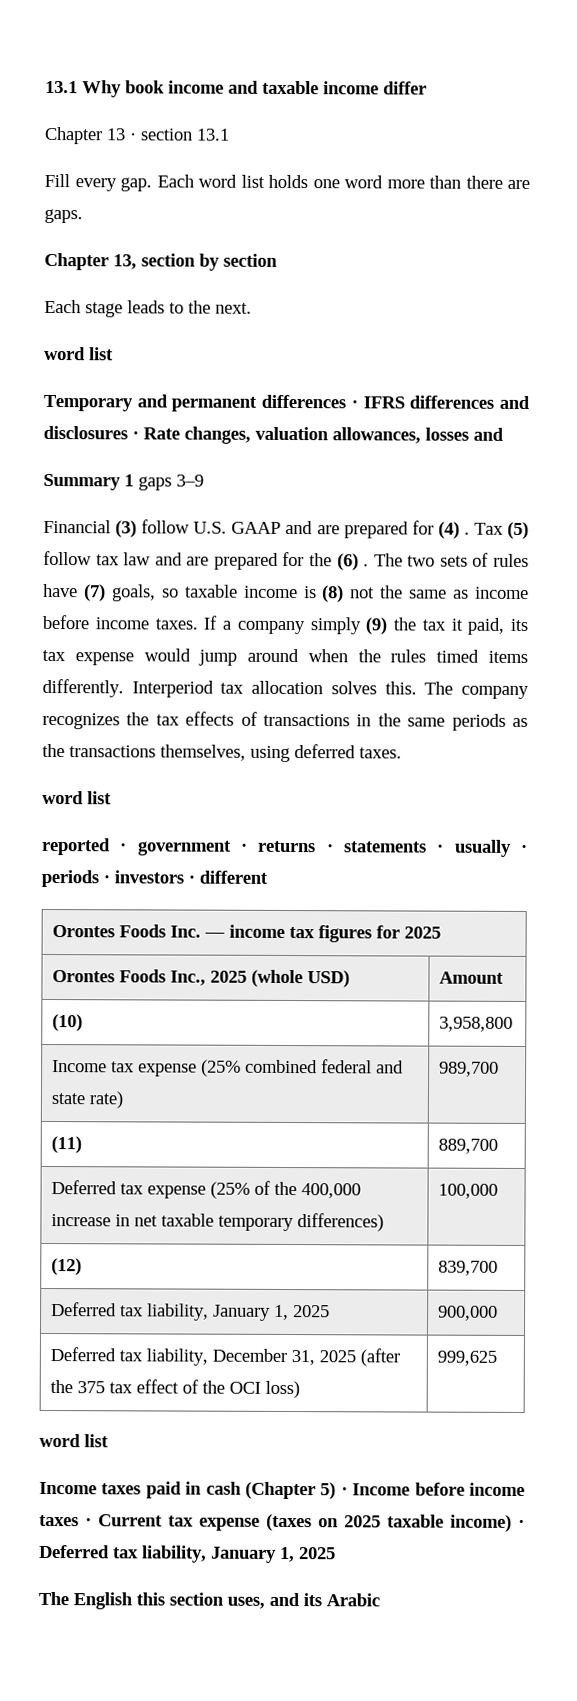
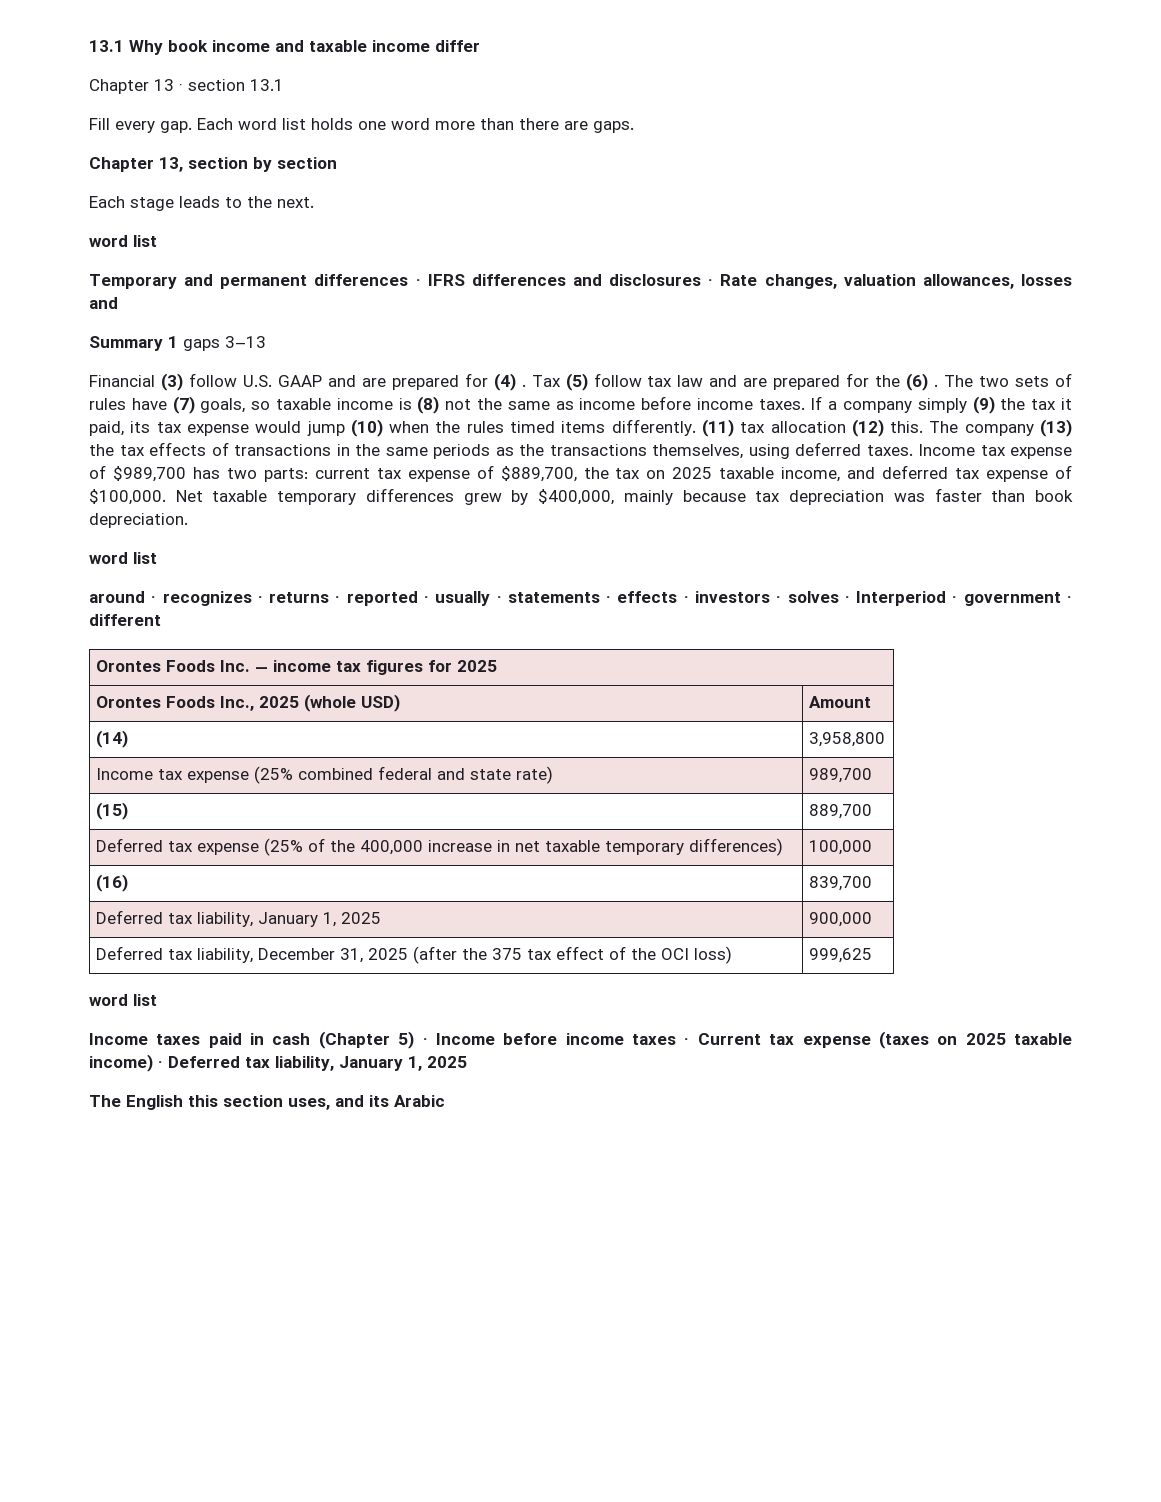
- Summary 1 gaps 3–9
+ Summary 1 gaps 3–13
- If a company simply (9) the tax it paid, its tax expense would jump around when the rules timed items differently.
+ If a company simply (9) the tax it paid, its tax expense would jump (10) when the rules timed items differently.
- Interperiod tax allocation solves this.
+ (11) tax allocation (12) this.
- The company recognizes the tax effects of transactions in the same periods as the transactions themselves, using deferred taxes.
+ The company (13) the tax effects of transactions in the same periods as the transactions themselves, using deferred taxes. Income tax expense of $989,700 has two parts: current tax expense of $889,700, the tax on 2025 taxable income, and deferred tax expense of $100,000. Net taxable temporary differences grew by $400,000, mainly because tax depreciation was faster than book depreciation.
  word list
- reported · government · returns · statements · usually · periods · investors · different
+ around · recognizes · returns · reported · usually · statements · effects · investors · solves · Interperiod · government · different
- (10) | 3,958,800
+ (14) | 3,958,800
- (11) | 889,700
+ (15) | 889,700
- (12) | 839,700
+ (16) | 839,700

